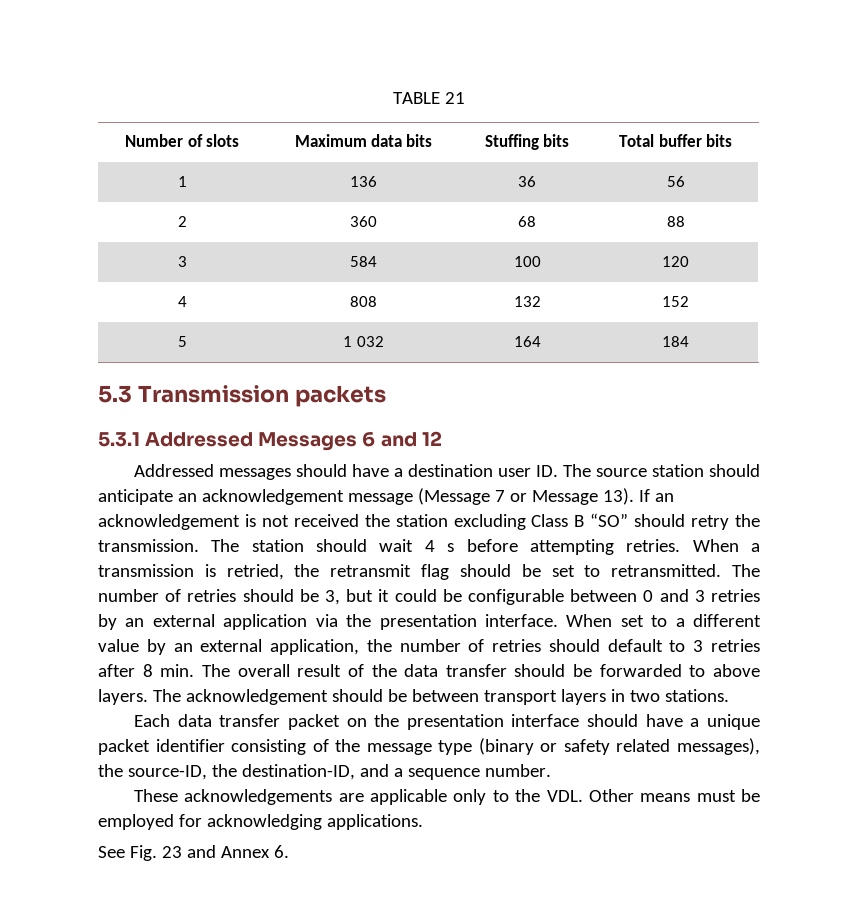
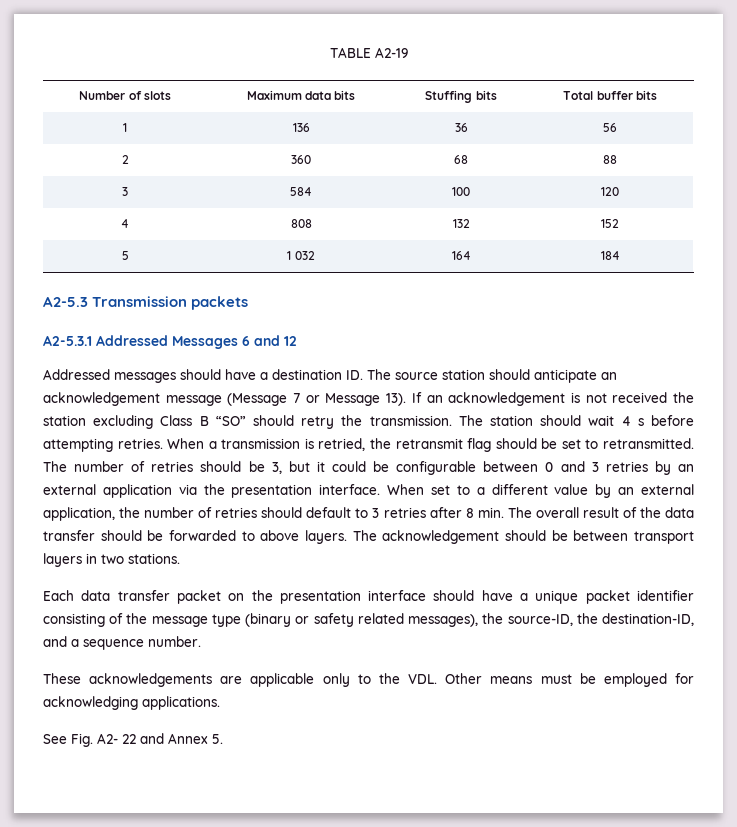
- TABLE 21
+ TABLE A2-19
- 5.3 Transmission packets
+ A2-5.3 Transmission packets
- 5.3.1 Addressed Messages 6 and 12
+ A2-5.3.1 Addressed Messages 6 and 12
- Addressed messages should have a destination user ID. The source station should anticipate an acknowledgement message (Message 7 or Message 13).
+ Addressed messages should have a destination ID. The source station should anticipate an acknowledgement message (Message 7 or Message 13).
- See Fig. 23 and Annex 6.
+ See Fig. A2- 22 and Annex 5.

